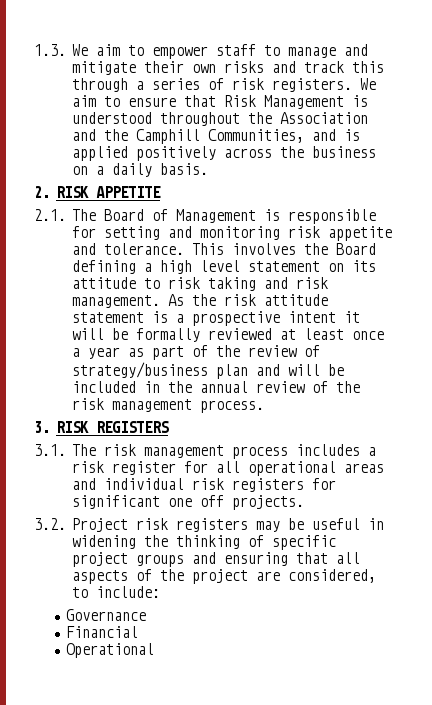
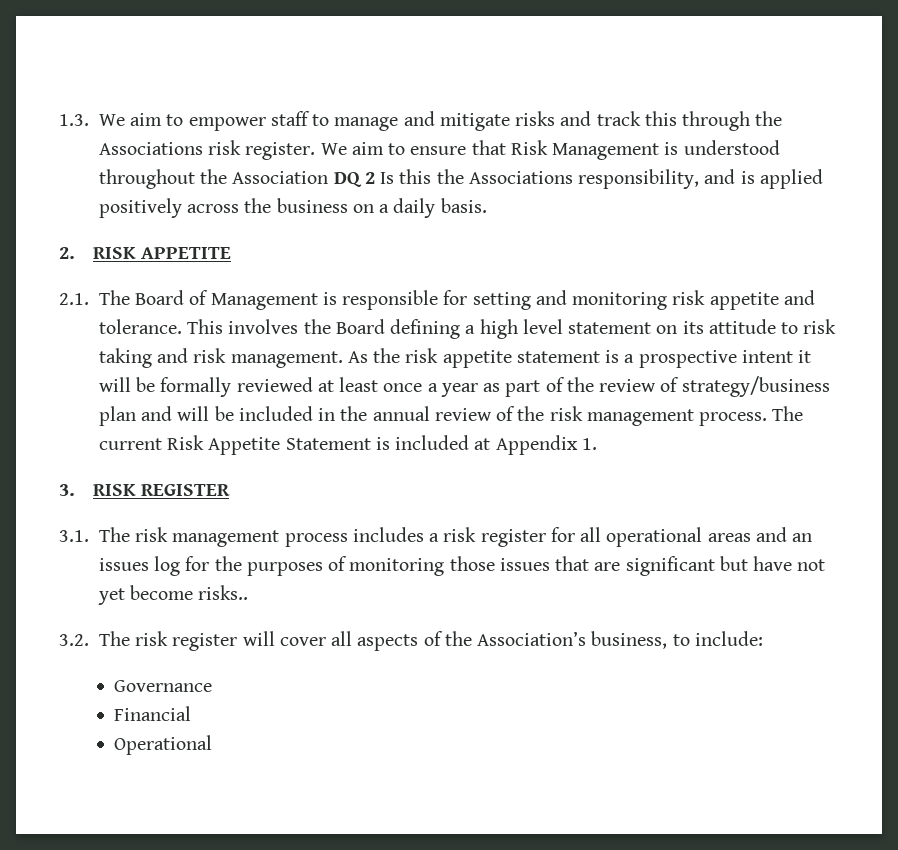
- 1.3. We aim to empower staff to manage and mitigate their own risks and track this through a series of risk registers.
+ 1.3. We aim to empower staff to manage and mitigate risks and track this through the Associations risk register.
- We aim to ensure that Risk Management is understood throughout the Association and the Camphill Communities, and is applied positively across the business on a daily basis.
+ We aim to ensure that Risk Management is understood throughout the Association DQ 2 Is this the Associations responsibility, and is applied positively across the business on a daily basis.
- As the risk attitude statement is a prospective intent it will be formally reviewed at least once a year as part of the review of strategy/business plan and will be included in the annual review of the risk management process.
+ As the risk appetite statement is a prospective intent it will be formally reviewed at least once a year as part of the review of strategy/business plan and will be included in the annual review of the risk management process. The current Risk Appetite Statement is included at Appendix 1.
- 3. RISK REGISTERS
+ 3. RISK REGISTER
- 3.1. The risk management process includes a risk register for all operational areas and individual risk registers for significant one off projects.
- 3.2. Project risk registers may be useful in widening the thinking of specific project groups and ensuring that all aspects of the project are considered, to include:
+ 3.1. The risk management process includes a risk register for all operational areas and an issues log for the purposes of monitoring those issues that are significant but have not yet become risks..
+ 3.2. The risk register will cover all aspects of the Association’s business, to include:

